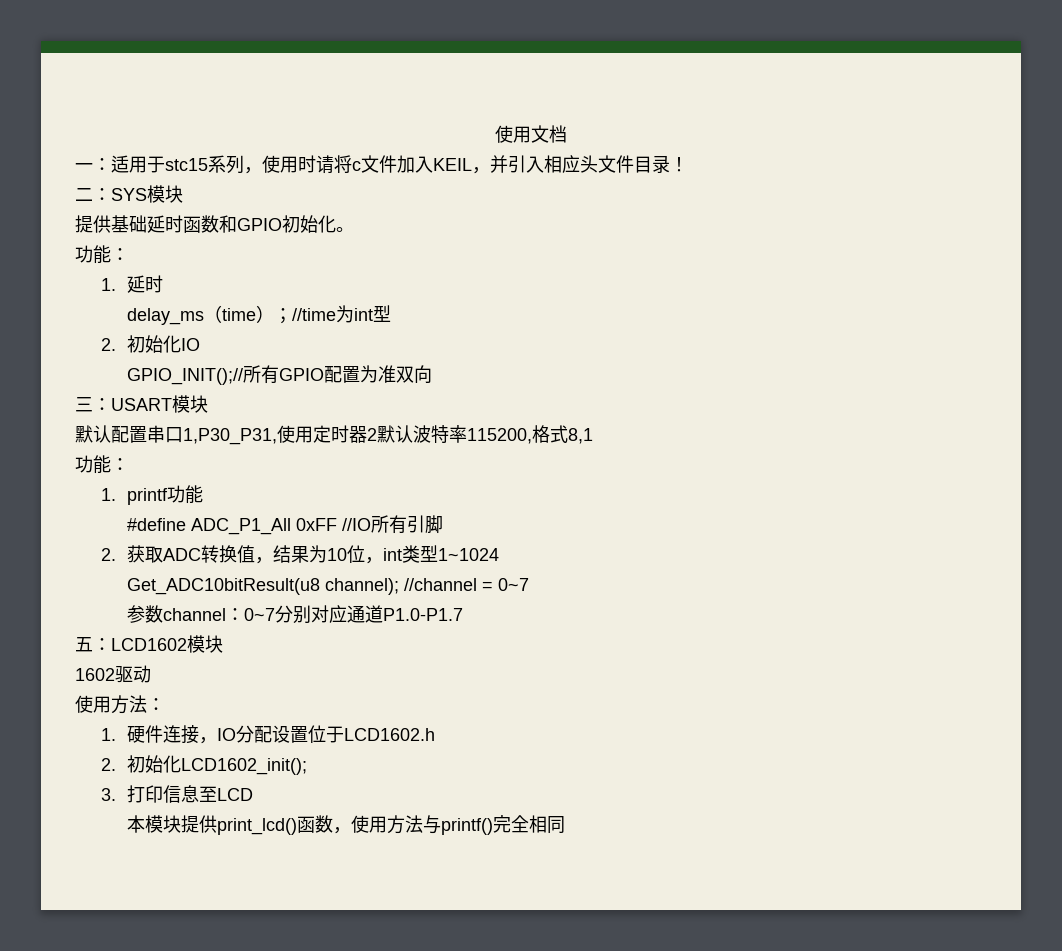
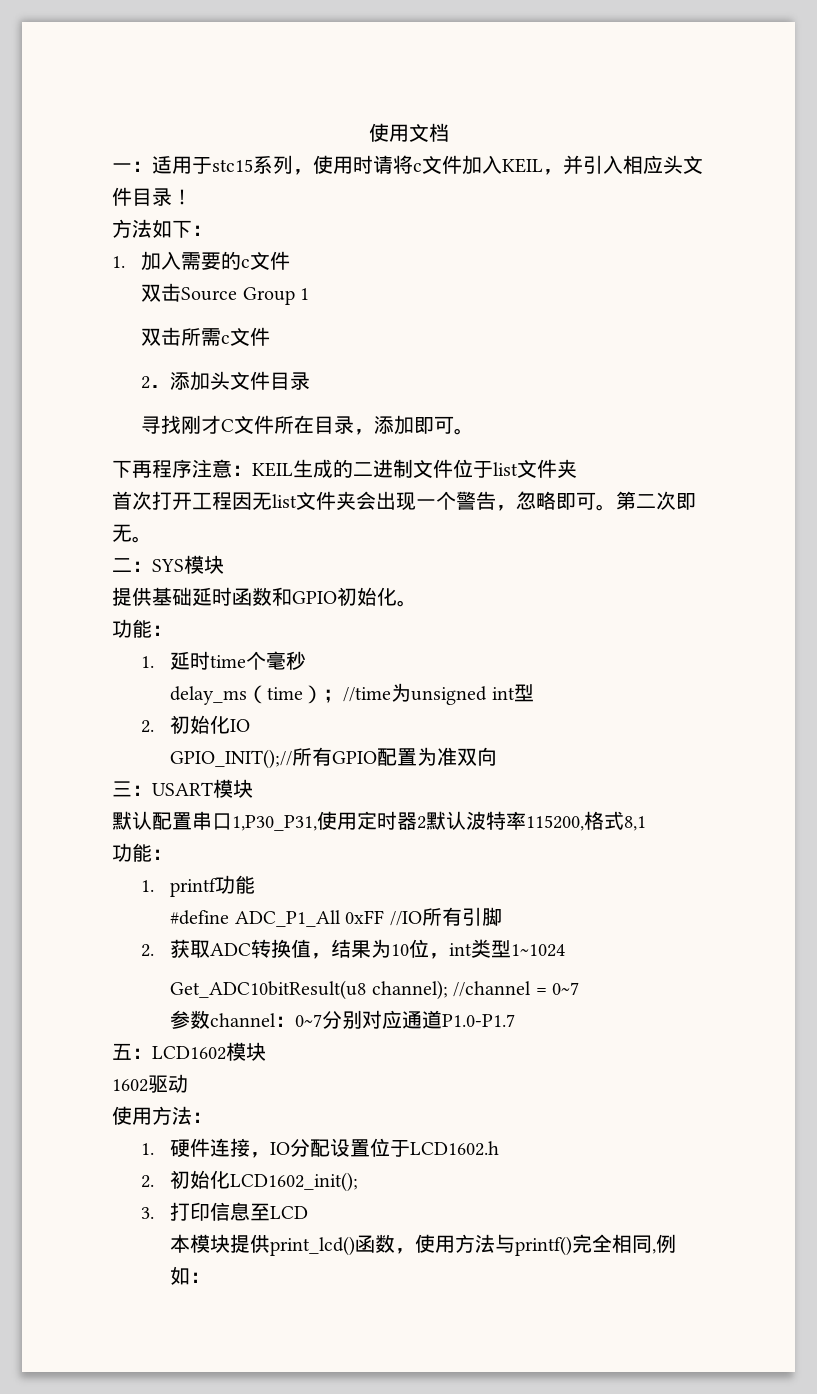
+ 方法如下：
+ 1.加入需要的c文件
+ 双击Source Group 1
+ 双击所需c文件
+ 2．添加头文件目录
+ 寻找刚才C文件所在目录，添加即可。
+ 下再程序注意：KEIL生成的二进制文件位于list文件夹
+ 首次打开工程因无list文件夹会出现一个警告，忽略即可。第二次即无。
- 1.延时
+ 1.延时time个毫秒
- delay_ms（time）；//time为int型
+ delay_ms（time）；//time为unsigned int型
- 本模块提供print_lcd()函数，使用方法与printf()完全相同
+ 本模块提供print_lcd()函数，使用方法与printf()完全相同,例如：

